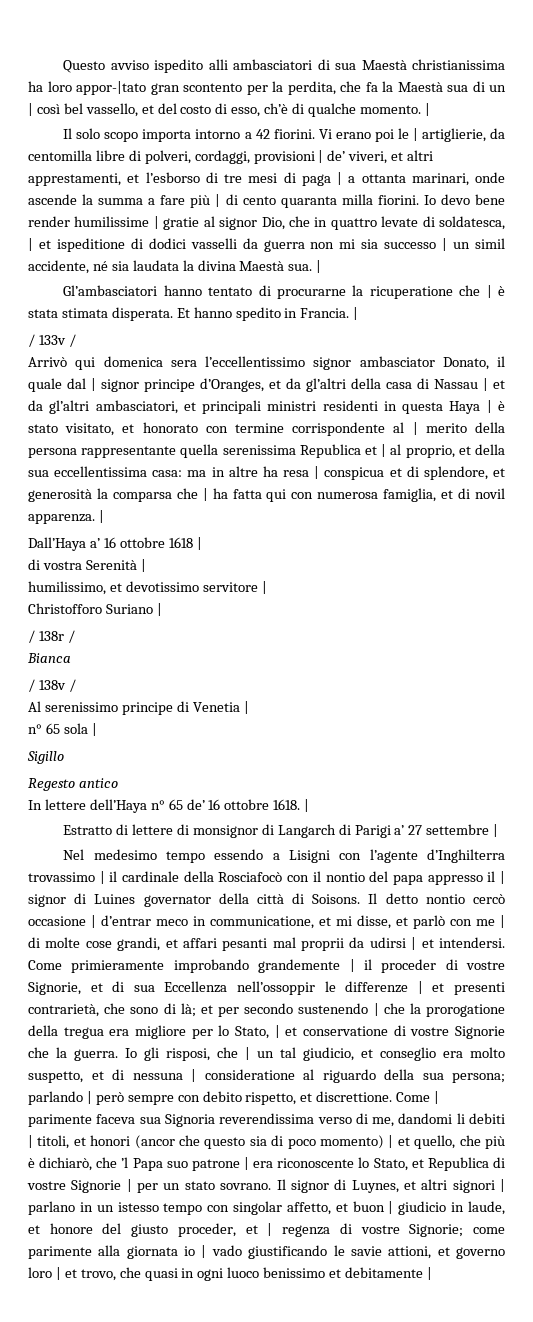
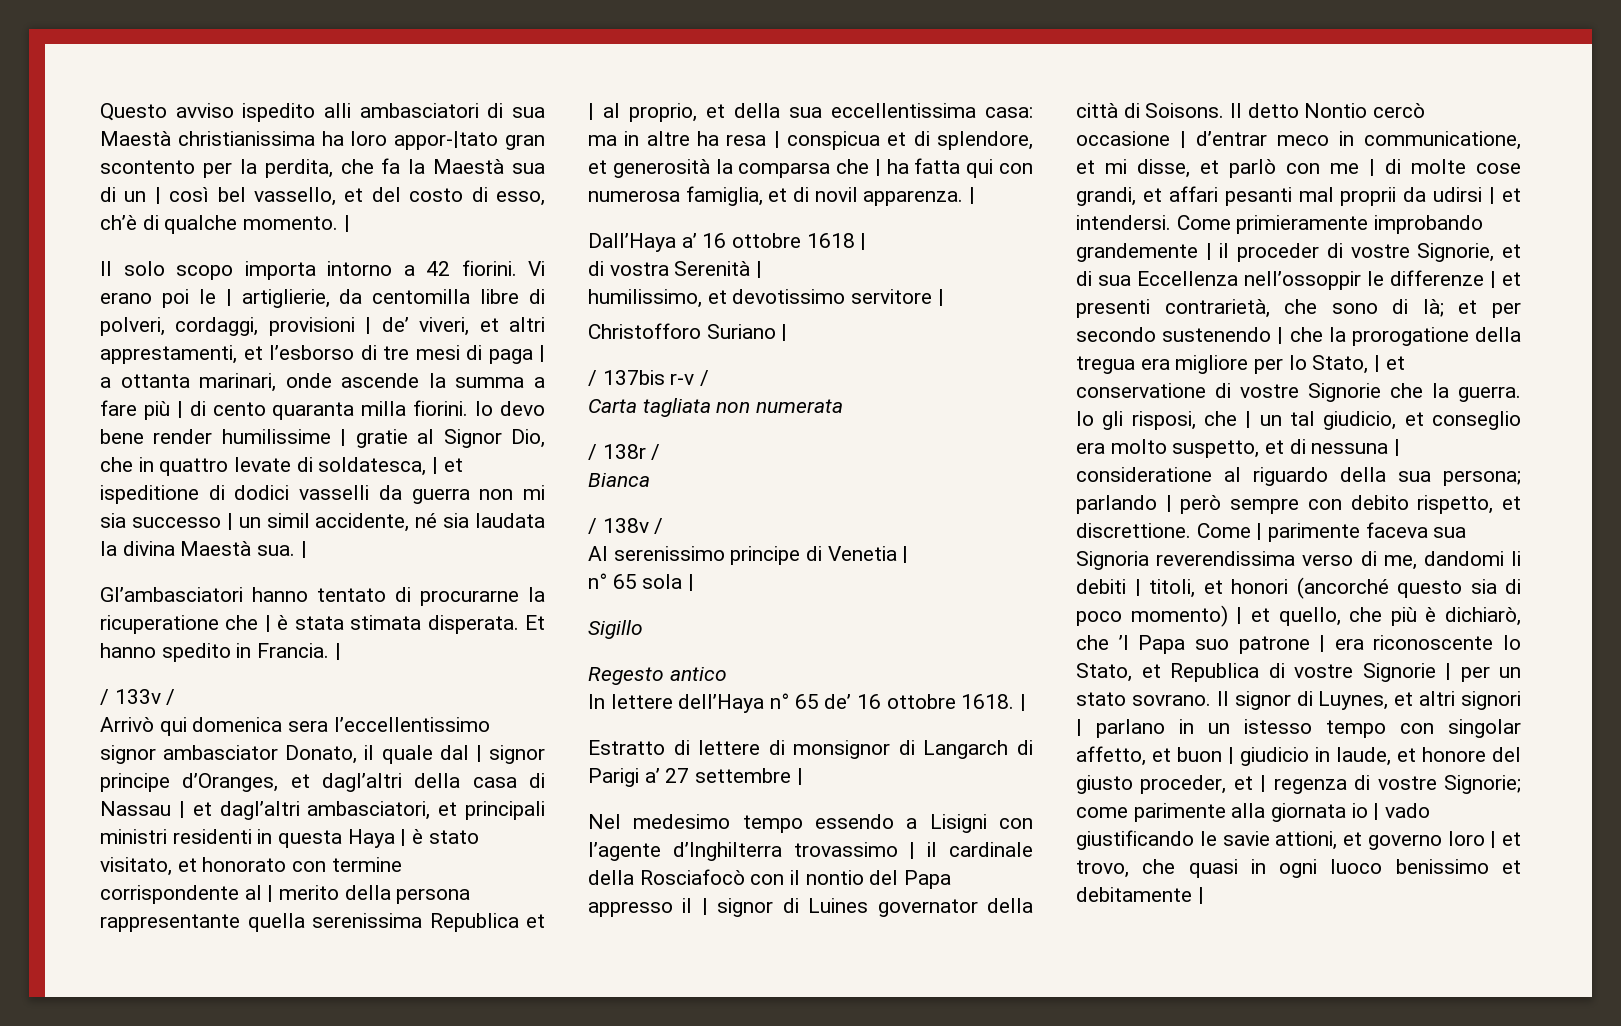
- Io devo bene render humilissime | gratie al signor Dio, che in quattro levate di soldatesca, | et ispeditione di dodici vasselli da guerra non mi sia successo | un simil accidente, né sia laudata la divina Maestà sua.
+ Io devo bene render humilissime | gratie al Signor Dio, che in quattro levate di soldatesca, | et ispeditione di dodici vasselli da guerra non mi sia successo | un simil accidente, né sia laudata la divina Maestà sua.
- Arrivò qui domenica sera l’eccellentissimo signor ambasciator Donato, il quale dal | signor principe d’Oranges, et da gl’altri della casa di Nassau | et da gl’altri ambasciatori, et principali ministri residenti in questa Haya | è stato visitato, et honorato con termine corrispondente al | merito della persona rappresentante quella serenissima Republica et | al proprio, et della sua eccellentissima casa:
+ Arrivò qui domenica sera l’eccellentissimo signor ambasciator Donato, il quale dal | signor principe d’Oranges, et dagl’altri della casa di Nassau | et dagl’altri ambasciatori, et principali ministri residenti in questa Haya | è stato visitato, et honorato con termine corrispondente al | merito della persona rappresentante quella serenissima Republica et | al proprio, et della sua eccellentissima casa:
+ / 137bis r-v /
+ Carta tagliata non numerata
- Nel medesimo tempo essendo a Lisigni con l’agente d’Inghilterra trovassimo | il cardinale della Rosciafocò con il nontio del papa appresso il | signor di Luines governator della città di Soisons.
+ Nel medesimo tempo essendo a Lisigni con l’agente d’Inghilterra trovassimo | il cardinale della Rosciafocò con il nontio del Papa appresso il | signor di Luines governator della città di Soisons.
- Il detto nontio cercò occasione | d’entrar meco in communicatione, et mi disse, et parlò con me | di molte cose grandi, et affari pesanti mal proprii da udirsi | et intendersi.
+ Il detto Nontio cercò occasione | d’entrar meco in communicatione, et mi disse, et parlò con me | di molte cose grandi, et affari pesanti mal proprii da udirsi | et intendersi.
- Come | parimente faceva sua Signoria reverendissima verso di me, dandomi li debiti | titoli, et honori (ancor che questo sia di poco momento) | et quello, che più è dichiarò, che ’l Papa suo patrone | era riconoscente lo Stato, et Republica di vostre Signorie | per un stato sovrano.
+ Come | parimente faceva sua Signoria reverendissima verso di me, dandomi li debiti | titoli, et honori (ancorché questo sia di poco momento) | et quello, che più è dichiarò, che ’l Papa suo patrone | era riconoscente lo Stato, et Republica di vostre Signorie | per un stato sovrano.

